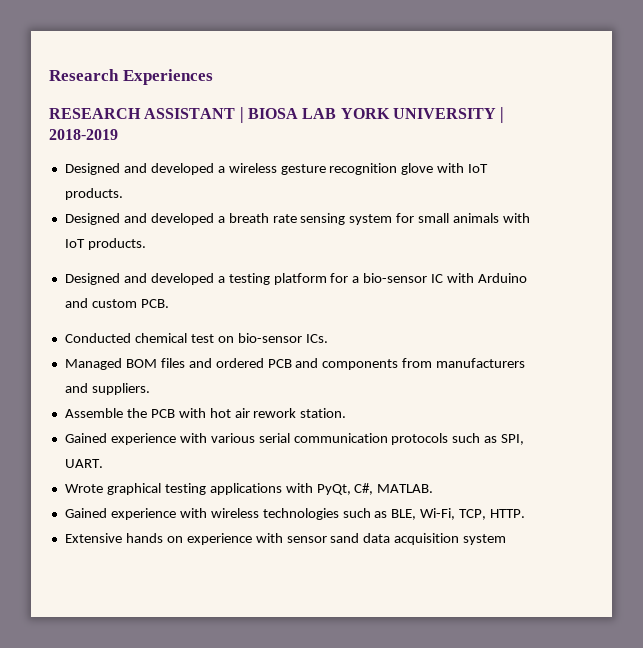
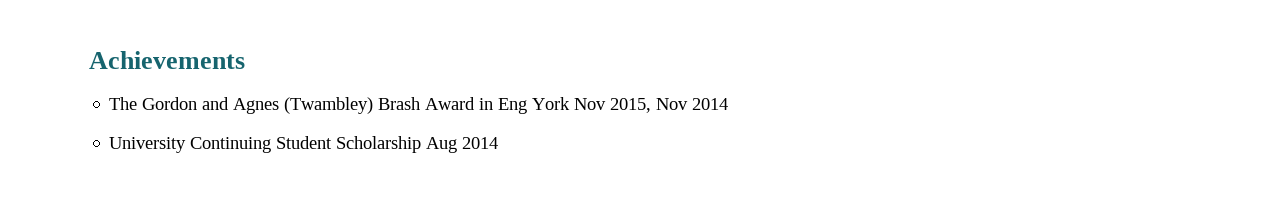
- Research Experiences
- RESEARCH ASSISTANT | BIOSA LAB YORK UNIVERSITY | 2018-2019
- Designed and developed a wireless gesture recognition glove with IoT products.
- Designed and developed a breath rate sensing system for small animals with IoT products.
- Designed and developed a testing platform for a bio-sensor IC with Arduino and custom PCB.
- Conducted chemical test on bio-sensor ICs.
- Managed BOM files and ordered PCB and components from manufacturers and suppliers.
- Assemble the PCB with hot air rework station.
- Gained experience with various serial communication protocols such as SPI, UART.
- Wrote graphical testing applications with PyQt, C#, MATLAB.
- Gained experience with wireless technologies such as BLE, Wi-Fi, TCP, HTTP.
- Extensive hands on experience with sensor sand data acquisition system
+ Achievements
+ The Gordon and Agnes (Twambley) Brash Award in Eng York Nov 2015, Nov 2014
+ University Continuing Student Scholarship Aug 2014

